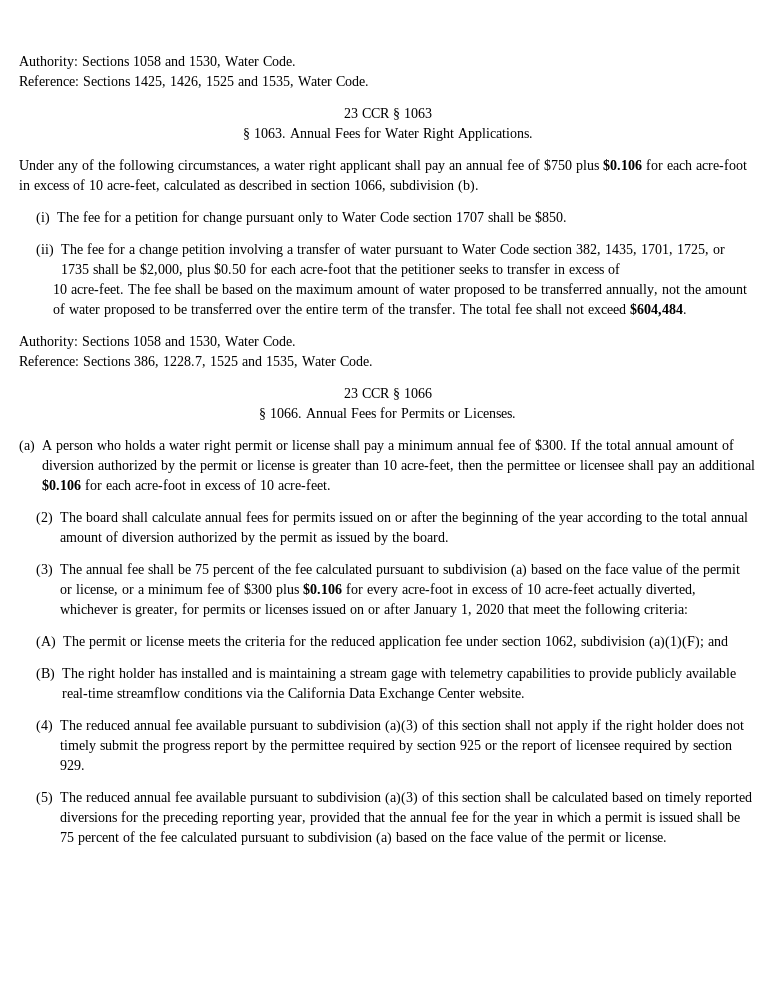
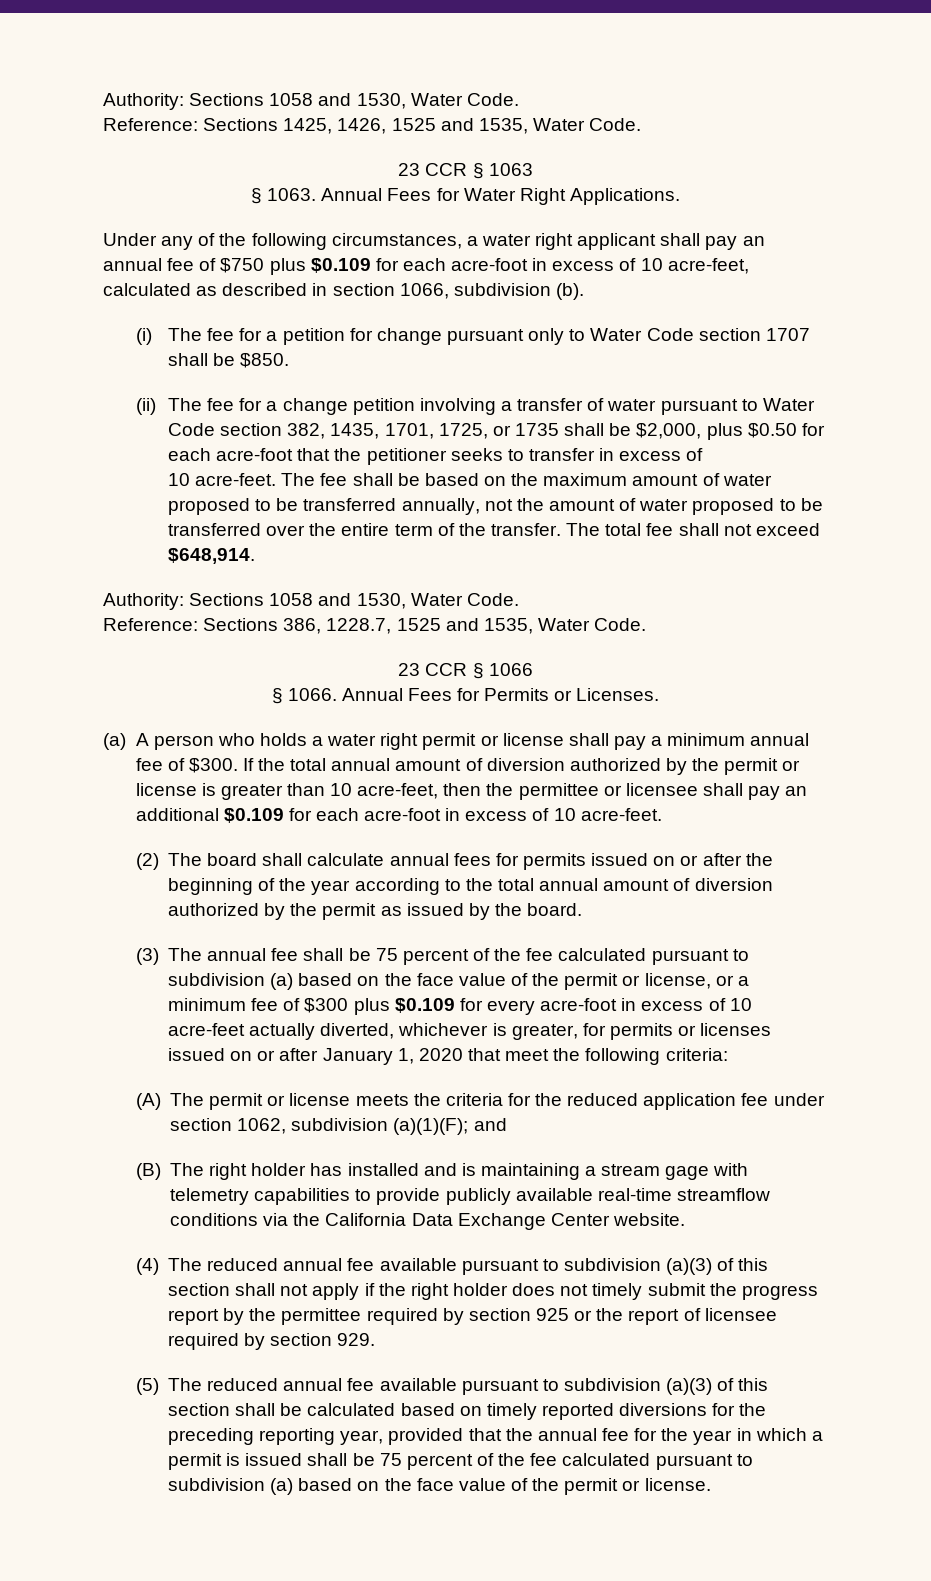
- Under any of the following circumstances, a water right applicant shall pay an annual fee of $750 plus $0.106 for each acre-foot in excess of 10 acre-feet, calculated as described in section 1066, subdivision (b).
+ Under any of the following circumstances, a water right applicant shall pay an annual fee of $750 plus $0.109 for each acre-foot in excess of 10 acre-feet, calculated as described in section 1066, subdivision (b).
- The total fee shall not exceed $604,484.
+ The total fee shall not exceed $648,914.
- If the total annual amount of diversion authorized by the permit or license is greater than 10 acre-feet, then the permittee or licensee shall pay an additional $0.106 for each acre-foot in excess of 10 acre-feet.
+ If the total annual amount of diversion authorized by the permit or license is greater than 10 acre-feet, then the permittee or licensee shall pay an additional $0.109 for each acre-foot in excess of 10 acre-feet.
- (3) The annual fee shall be 75 percent of the fee calculated pursuant to subdivision (a) based on the face value of the permit or license, or a minimum fee of $300 plus $0.106 for every acre-foot in excess of 10 acre-feet actually diverted, whichever is greater, for permits or licenses issued on or after January 1, 2020 that meet the following criteria:
+ (3) The annual fee shall be 75 percent of the fee calculated pursuant to subdivision (a) based on the face value of the permit or license, or a minimum fee of $300 plus $0.109 for every acre-foot in excess of 10 acre-feet actually diverted, whichever is greater, for permits or licenses issued on or after January 1, 2020 that meet the following criteria:

